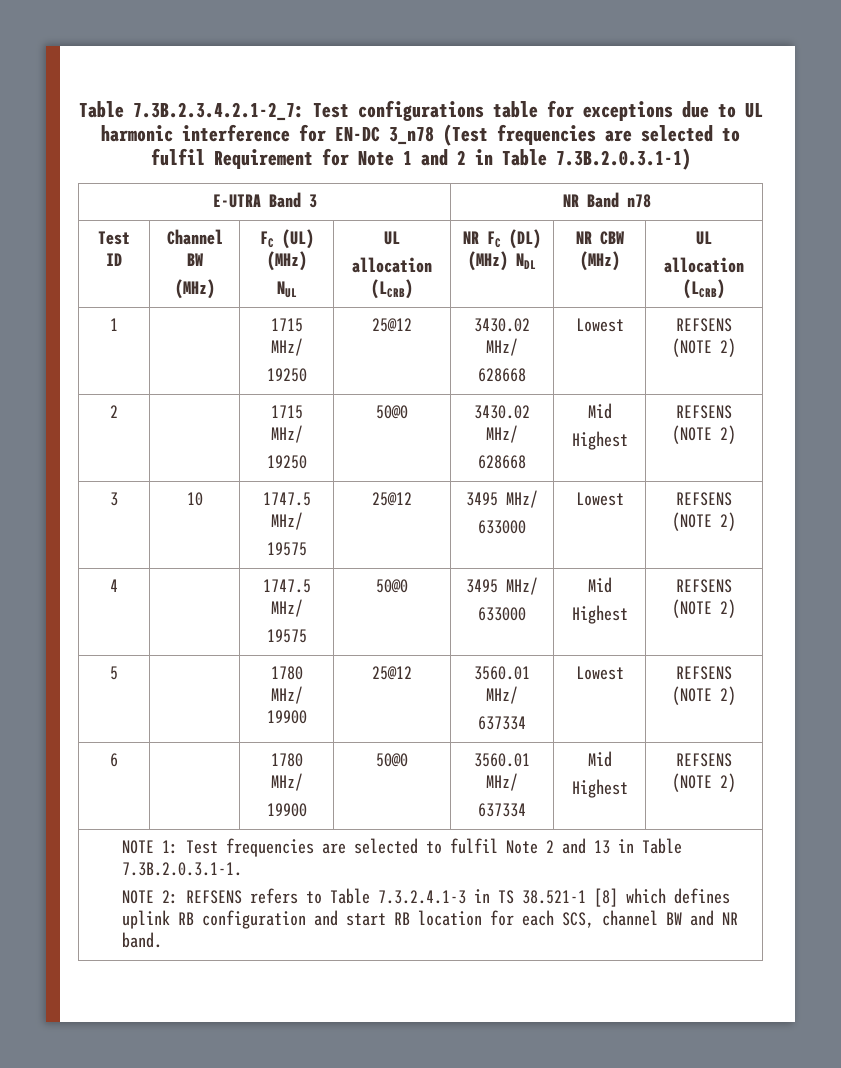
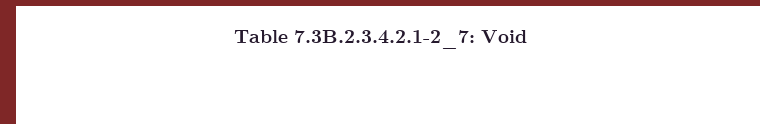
- Table 7.3B.2.3.4.2.1-2_7: Test configurations table for exceptions due to UL harmonic interference for EN-DC 3_n78 (Test frequencies are selected to fulfil Requirement for Note 1 and 2 in Table 7.3B.2.0.3.1-1)
- E-UTRA Band 3 | NR Band n78
- Test ID | Channel BW
- (MHz) | FC (UL) (MHz)
- NUL | UL
- allocation (LCRB) | NR FC (DL) (MHz) NDL | NR CBW (MHz) | UL
- allocation (LCRB)
- 1 | | 1715 MHz/
- 19250 | 25@12 | 3430.02 MHz/
- 628668 | Lowest | REFSENS (NOTE 2)
- 2 | | 1715 MHz/
- 19250 | 50@0 | 3430.02 MHz/
- 628668 | Mid
- Highest | REFSENS (NOTE 2)
- 3 | 10 | 1747.5 MHz/
- 19575 | 25@12 | 3495 MHz/
- 633000 | Lowest | REFSENS (NOTE 2)
- 4 | | 1747.5 MHz/
- 19575 | 50@0 | 3495 MHz/
- 633000 | Mid
- Highest | REFSENS (NOTE 2)
- 5 | | 1780 MHz/ 19900 | 25@12 | 3560.01 MHz/
- 637334 | Lowest | REFSENS (NOTE 2)
- 6 | | 1780 MHz/
- 19900 | 50@0 | 3560.01 MHz/
- 637334 | Mid
- Highest | REFSENS (NOTE 2)
- NOTE 1: Test frequencies are selected to fulfil Note 2 and 13 in Table 7.3B.2.0.3.1-1.
- NOTE 2: REFSENS refers to Table 7.3.2.4.1-3 in TS 38.521-1 [8] which defines uplink RB configuration and start RB location for each SCS, channel BW and NR band.
+ Table 7.3B.2.3.4.2.1-2_7: Void

